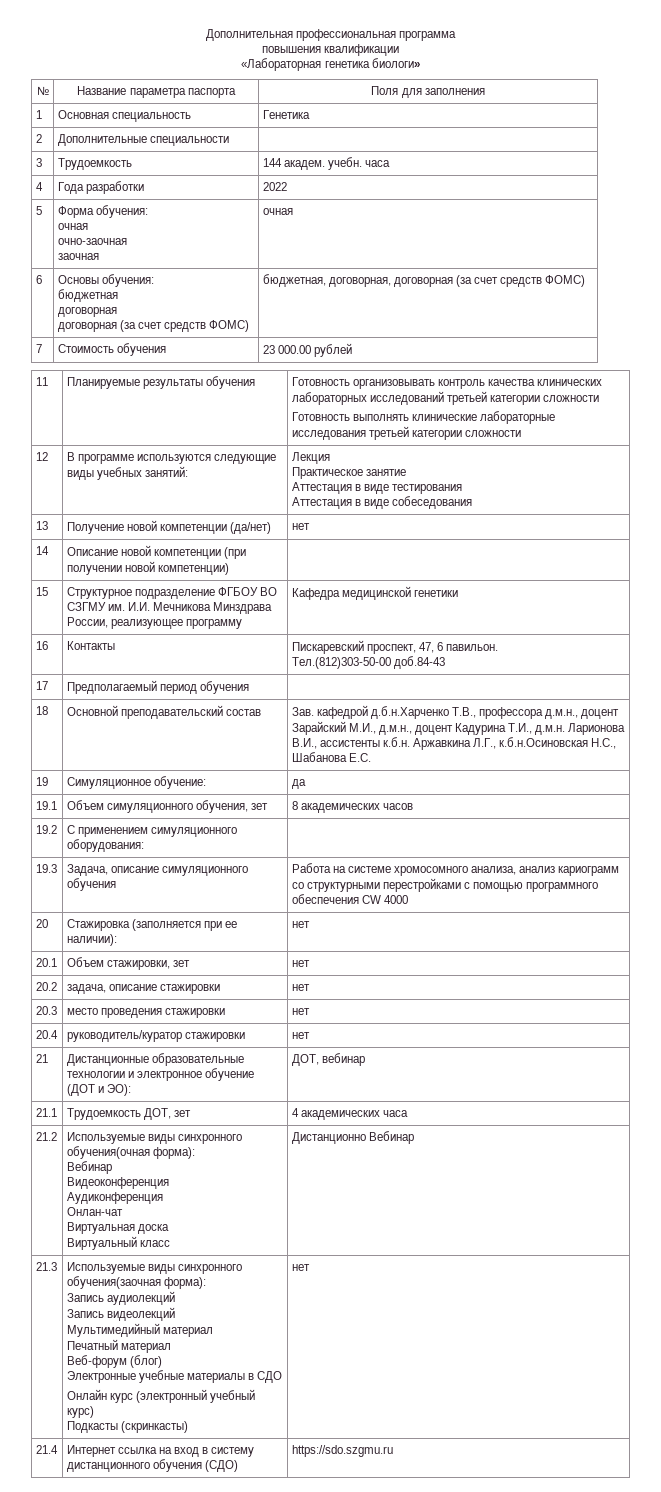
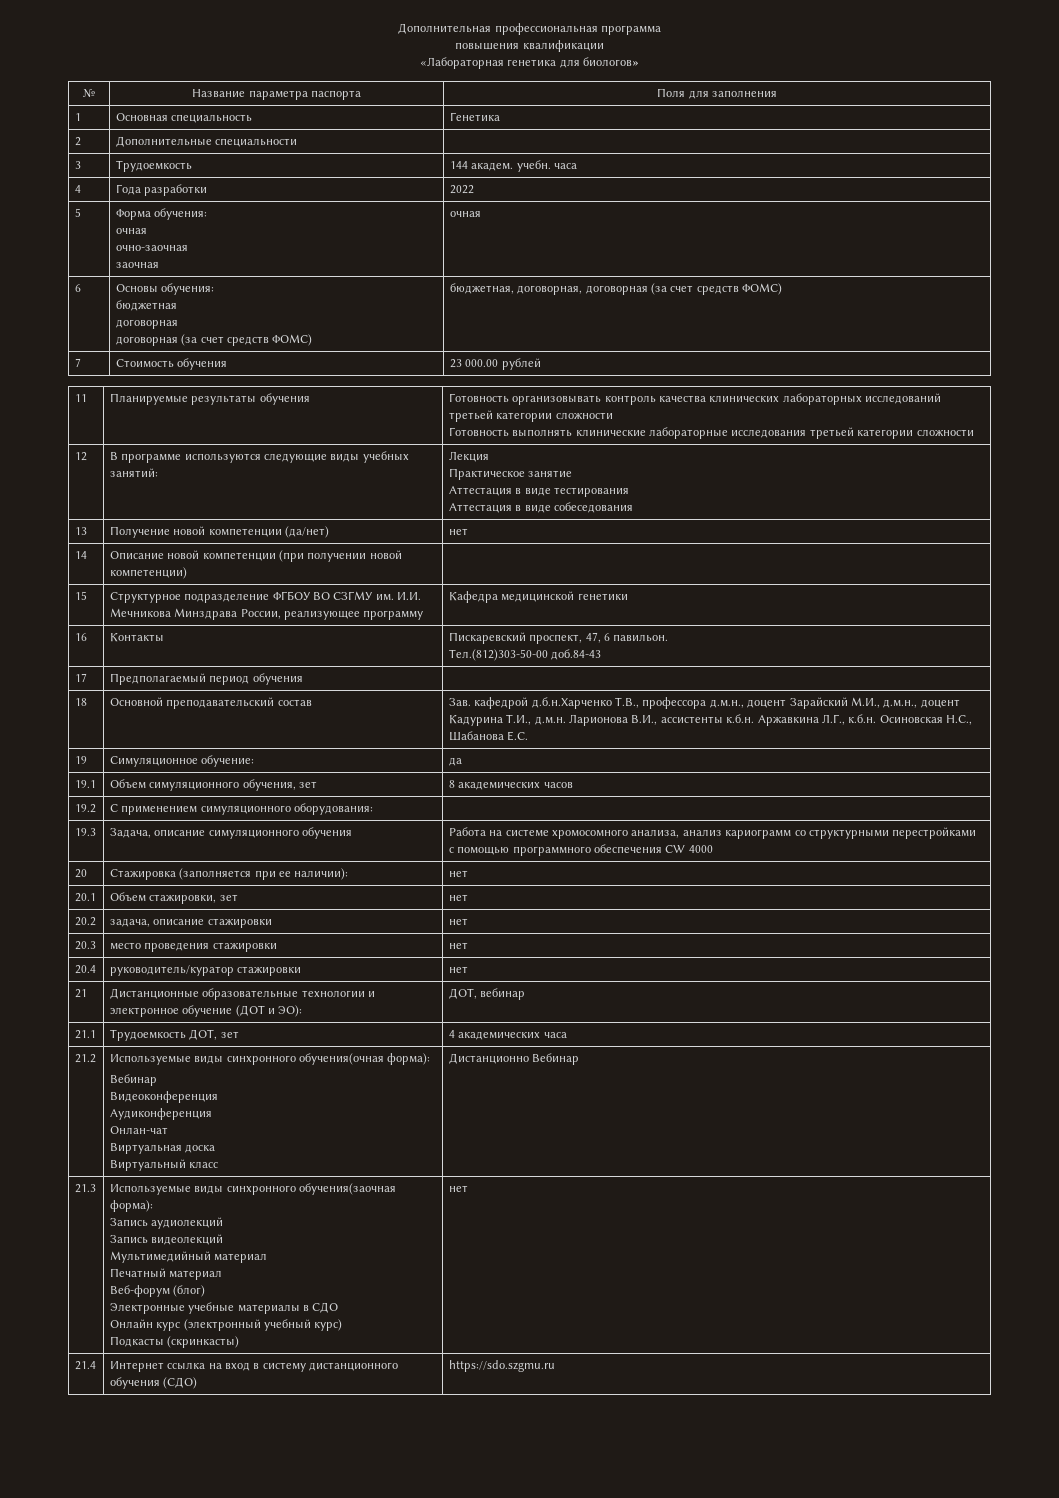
- «Лабораторная генетика биологи»
+ «Лабораторная генетика для биологов»
- 18 | Основной преподавательский состав | Зав. кафедрой д.б.н.Харченко Т.В., профессора д.м.н., доцент Зарайский М.И., д.м.н., доцент Кадурина Т.И., д.м.н. Ларионова В.И., ассистенты к.б.н. Аржавкина Л.Г., к.б.н.Осиновская Н.С., Шабанова Е.С.
+ 18 | Основной преподавательский состав | Зав. кафедрой д.б.н.Харченко Т.В., профессора д.м.н., доцент Зарайский М.И., д.м.н., доцент Кадурина Т.И., д.м.н. Ларионова В.И., ассистенты к.б.н. Аржавкина Л.Г., к.б.н. Осиновская Н.С., Шабанова Е.С.

